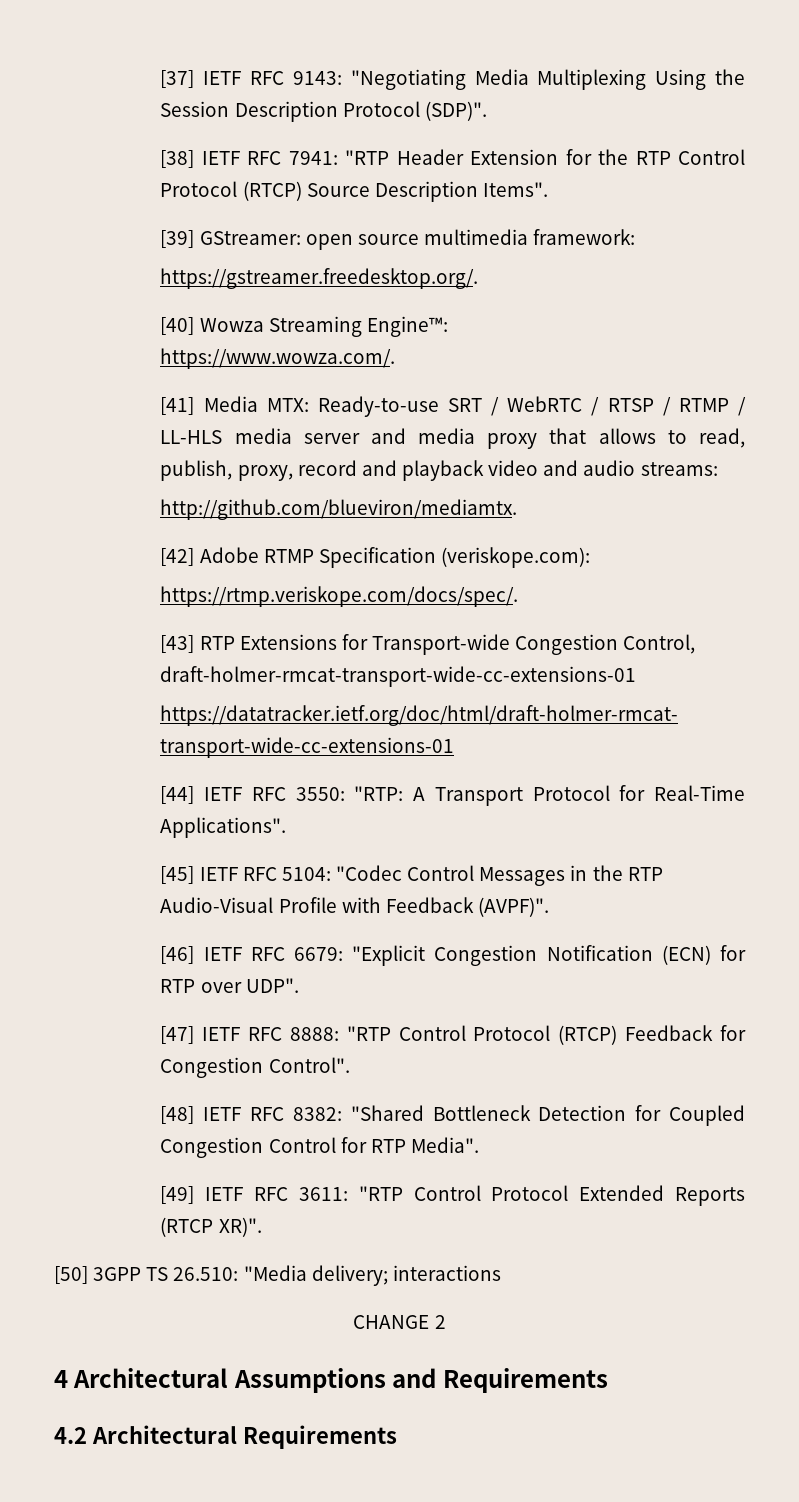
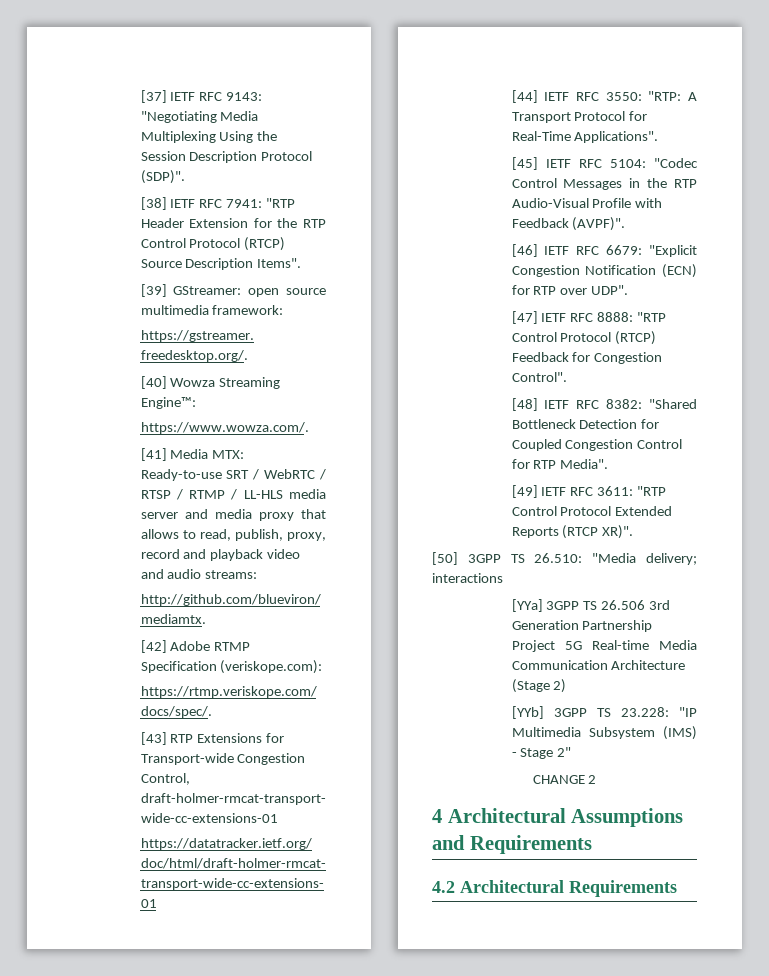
+ [YYa] 3GPP TS 26.506 3rd Generation Partnership Project 5G Real-time Media Communication Architecture (Stage 2)
+ [YYb] 3GPP TS 23.228: "IP Multimedia Subsystem (IMS) - Stage 2"

